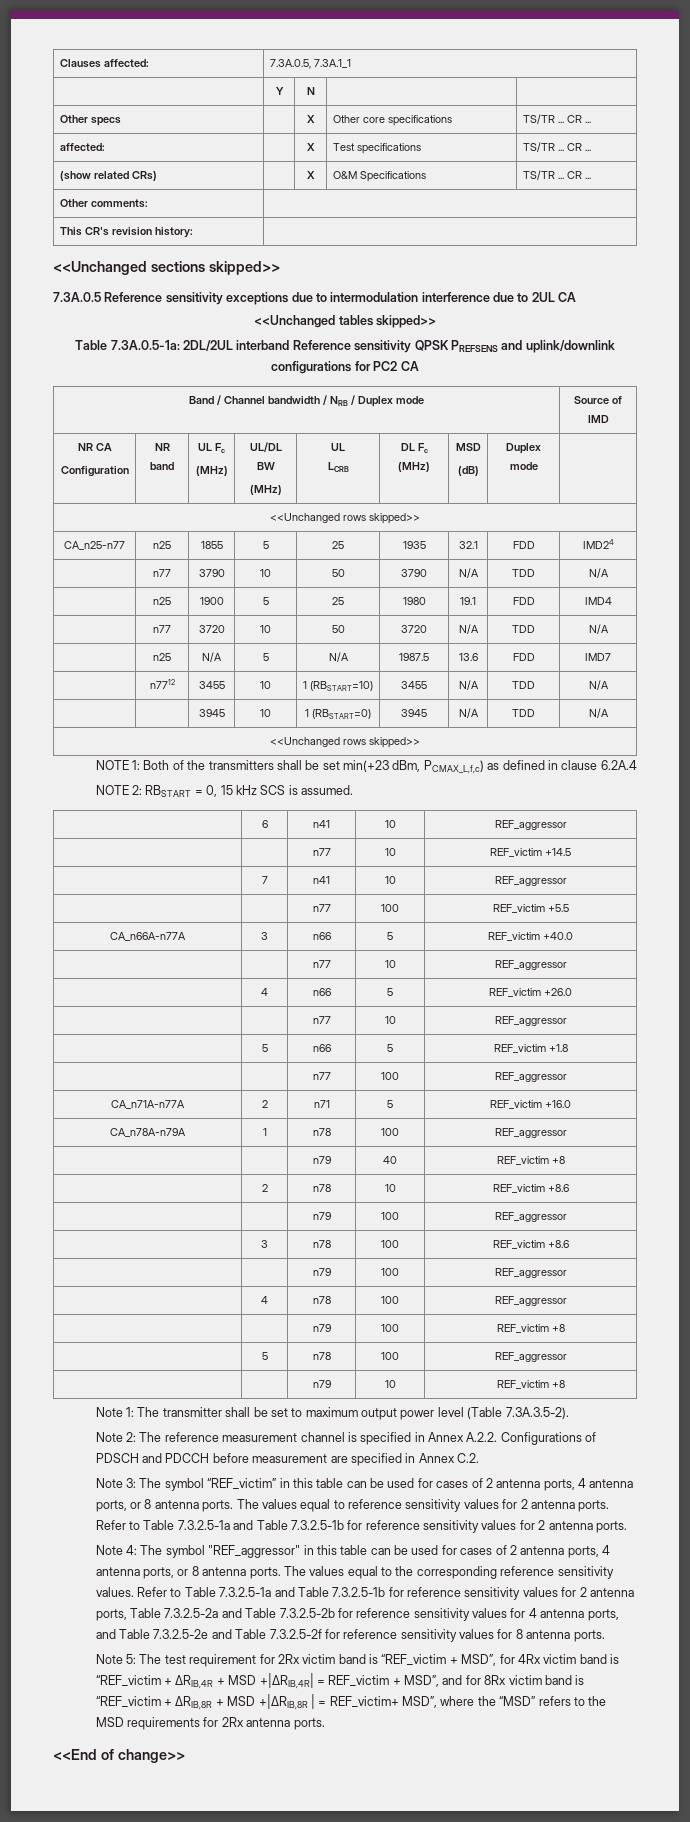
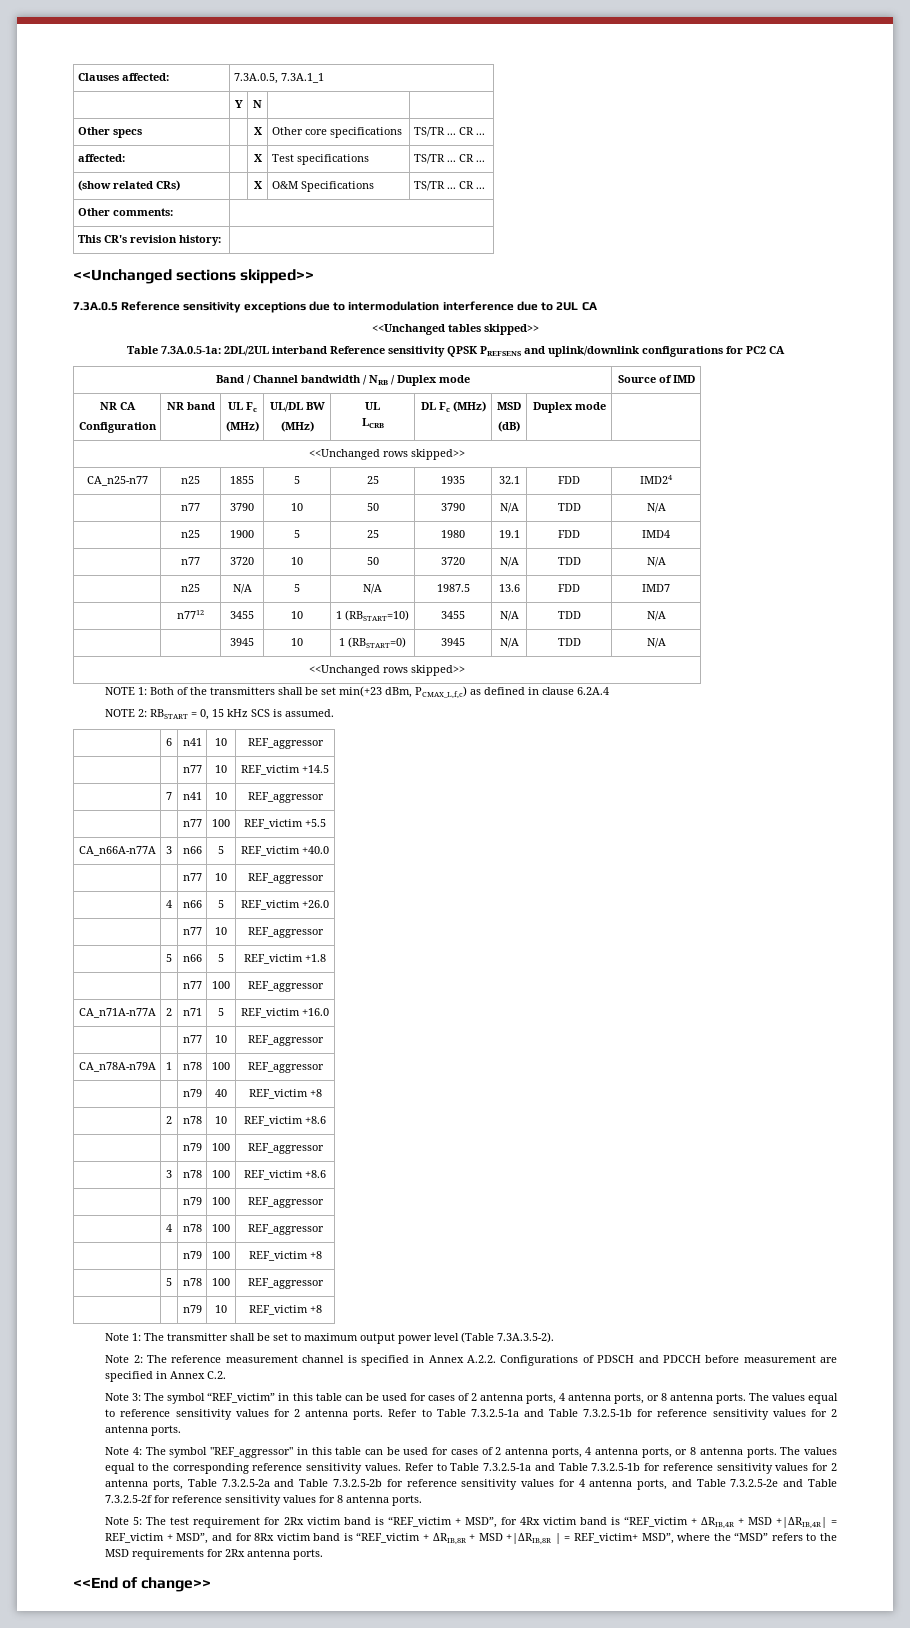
  CA_n71A-n77A | 2 | n71 | 5 | REF_victim +16.0
+ | | n77 | 10 | REF_aggressor

